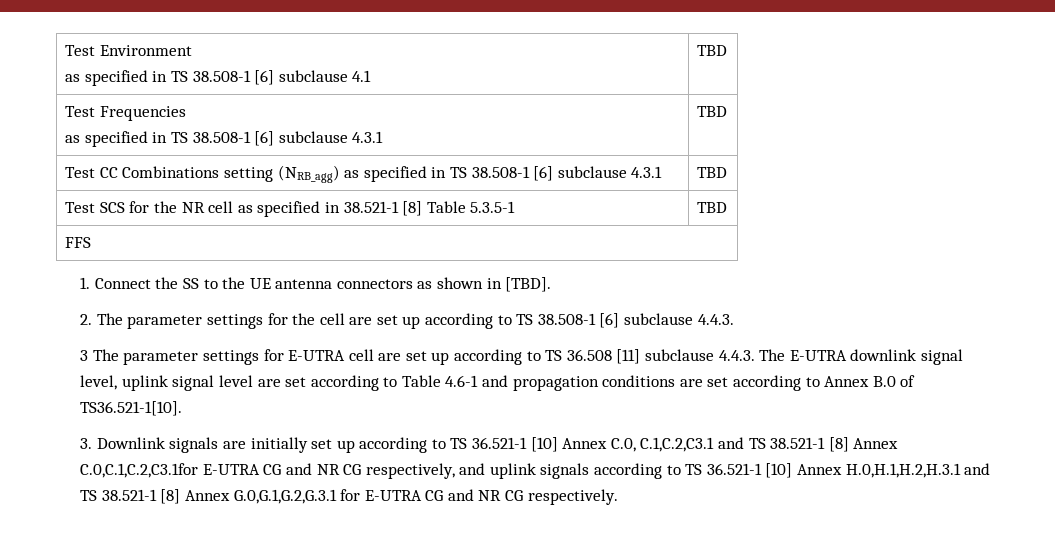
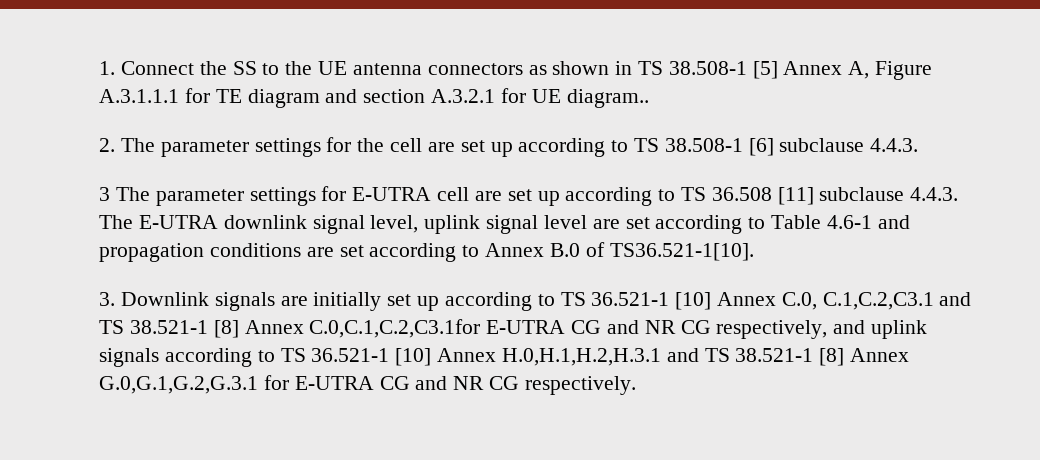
- Test Environment
- as specified in TS 38.508-1 [6] subclause 4.1 | TBD
- Test Frequencies
- as specified in TS 38.508-1 [6] subclause 4.3.1 | TBD
- Test CC Combinations setting (NRB_agg) as specified in TS 38.508-1 [6] subclause 4.3.1 | TBD
- Test SCS for the NR cell as specified in 38.521-1 [8] Table 5.3.5-1 | TBD
- FFS
- 1. Connect the SS to the UE antenna connectors as shown in [TBD].
+ 1. Connect the SS to the UE antenna connectors as shown in TS 38.508-1 [5] Annex A, Figure A.3.1.1.1 for TE diagram and section A.3.2.1 for UE diagram..

